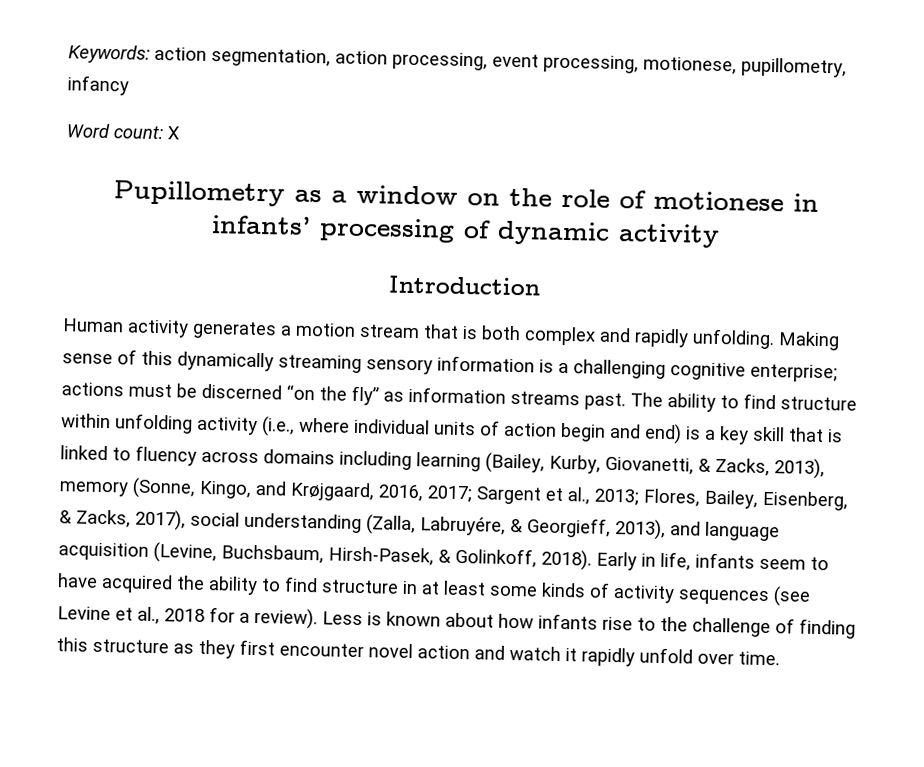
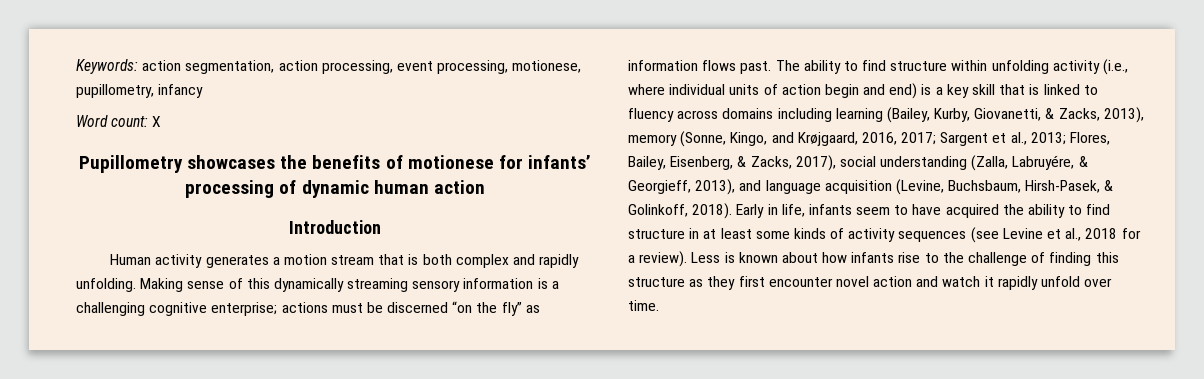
- Pupillometry as a window on the role of motionese in infants’ processing of dynamic activity
+ Pupillometry showcases the benefits of motionese for infants’ processing of dynamic human action
- Making sense of this dynamically streaming sensory information is a challenging cognitive enterprise; actions must be discerned “on the fly” as information streams past.
+ Making sense of this dynamically streaming sensory information is a challenging cognitive enterprise; actions must be discerned “on the fly” as information flows past.

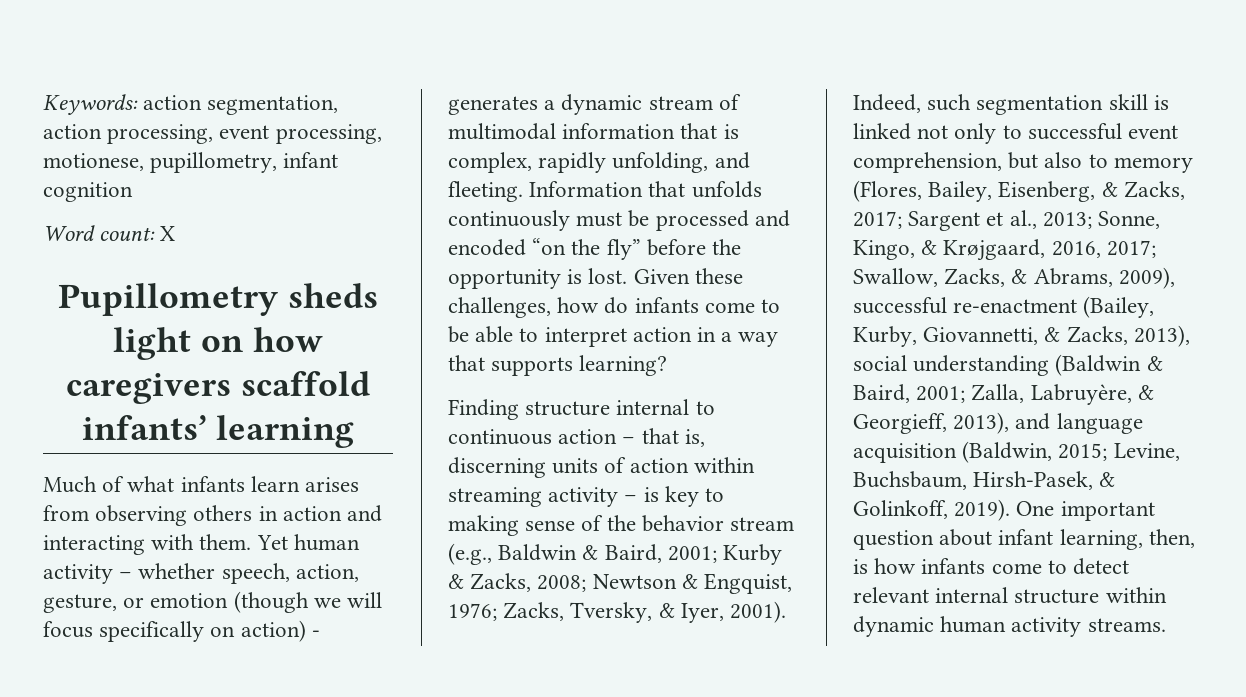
- Keywords: action segmentation, action processing, event processing, motionese, pupillometry, infancy
+ Keywords: action segmentation, action processing, event processing, motionese, pupillometry, infant cognition
- Pupillometry showcases the benefits of motionese for infants’ processing of dynamic human action
- Introduction
- Human activity generates a motion stream that is both complex and rapidly unfolding. Making sense of this dynamically streaming sensory information is a challenging cognitive enterprise; actions must be discerned “on the fly” as information flows past. The ability to find structure within unfolding activity (i.e., where individual units of action begin and end) is a key skill that is linked to fluency across domains including learning (Bailey, Kurby, Giovanetti, & Zacks, 2013), memory (Sonne, Kingo, and Krøjgaard, 2016, 2017; Sargent et al., 2013; Flores, Bailey, Eisenberg, & Zacks, 2017), social understanding (Zalla, Labruyére, & Georgieff, 2013), and language acquisition (Levine, Buchsbaum, Hirsh‐Pasek, & Golinkoff, 2018). Early in life, infants seem to have acquired the ability to find structure in at least some kinds of activity sequences (see Levine et al., 2018 for a review). Less is known about how infants rise to the challenge of finding this structure as they first encounter novel action and watch it rapidly unfold over time.
+ Pupillometry sheds light on how caregivers scaffold infants’ learning
+ Much of what infants learn arises from observing others in action and interacting with them. Yet human activity – whether speech, action, gesture, or emotion (though we will focus specifically on action) - generates a dynamic stream of multimodal information that is complex, rapidly unfolding, and fleeting. Information that unfolds continuously must be processed and encoded “on the fly” before the opportunity is lost. Given these challenges, how do infants come to be able to interpret action in a way that supports learning?
+ Finding structure internal to continuous action – that is, discerning units of action within streaming activity – is key to making sense of the behavior stream (e.g., Baldwin & Baird, 2001; Kurby & Zacks, 2008; Newtson & Engquist, 1976; Zacks, Tversky, & Iyer, 2001). Indeed, such segmentation skill is linked not only to successful event comprehension, but also to memory (Flores, Bailey, Eisenberg, & Zacks, 2017; Sargent et al., 2013; Sonne, Kingo, & Krøjgaard, 2016, 2017; Swallow, Zacks, & Abrams, 2009), successful re-enactment (Bailey, Kurby, Giovannetti, & Zacks, 2013), social understanding (Baldwin & Baird, 2001; Zalla, Labruyère, & Georgieff, 2013), and language acquisition (Baldwin, 2015; Levine, Buchsbaum, Hirsh‐Pasek, & Golinkoff, 2019). One important question about infant learning, then, is how infants come to detect relevant internal structure within dynamic human activity streams.

